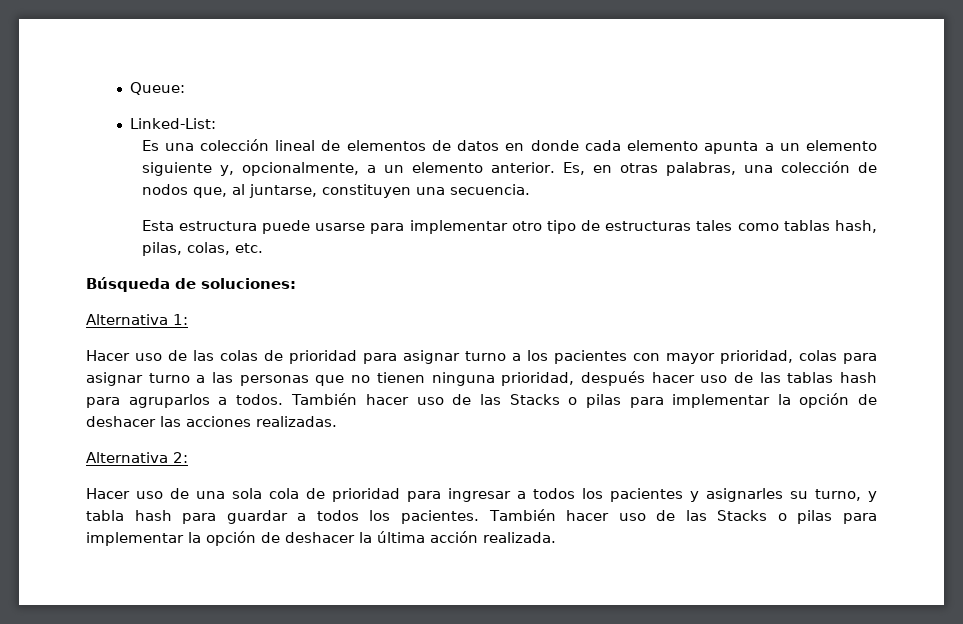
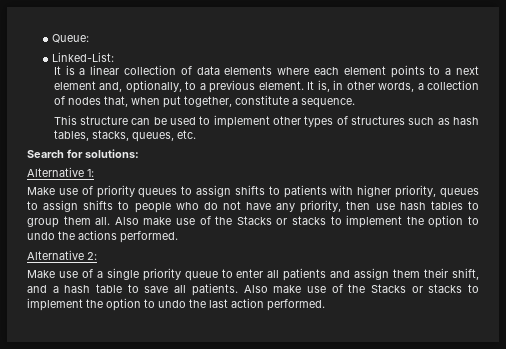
- Es una colección lineal de elementos de datos en donde cada elemento apunta a un elemento siguiente y, opcionalmente, a un elemento anterior. Es, en otras palabras, una colección de nodos que, al juntarse, constituyen una secuencia.
- Esta estructura puede usarse para implementar otro tipo de estructuras tales como tablas hash, pilas, colas, etc.
- Búsqueda de soluciones:
- Alternativa 1:
- Hacer uso de las colas de prioridad para asignar turno a los pacientes con mayor prioridad, colas para asignar turno a las personas que no tienen ninguna prioridad, después hacer uso de las tablas hash para agruparlos a todos. También hacer uso de las Stacks o pilas para implementar la opción de deshacer las acciones realizadas.
- Alternativa 2:
- Hacer uso de una sola cola de prioridad para ingresar a todos los pacientes y asignarles su turno, y tabla hash para guardar a todos los pacientes. También hacer uso de las Stacks o pilas para implementar la opción de deshacer la última acción realizada.
+ It is a linear collection of data elements where each element points to a next element and, optionally, to a previous element. It is, in other words, a collection of nodes that, when put together, constitute a sequence.
+ This structure can be used to implement other types of structures such as hash tables, stacks, queues, etc.
+ Search for solutions:
+ Alternative 1:
+ Make use of priority queues to assign shifts to patients with higher priority, queues to assign shifts to people who do not have any priority, then use hash tables to group them all. Also make use of the Stacks or stacks to implement the option to undo the actions performed.
+ Alternative 2:
+ Make use of a single priority queue to enter all patients and assign them their shift, and a hash table to save all patients. Also make use of the Stacks or stacks to implement the option to undo the last action performed.

